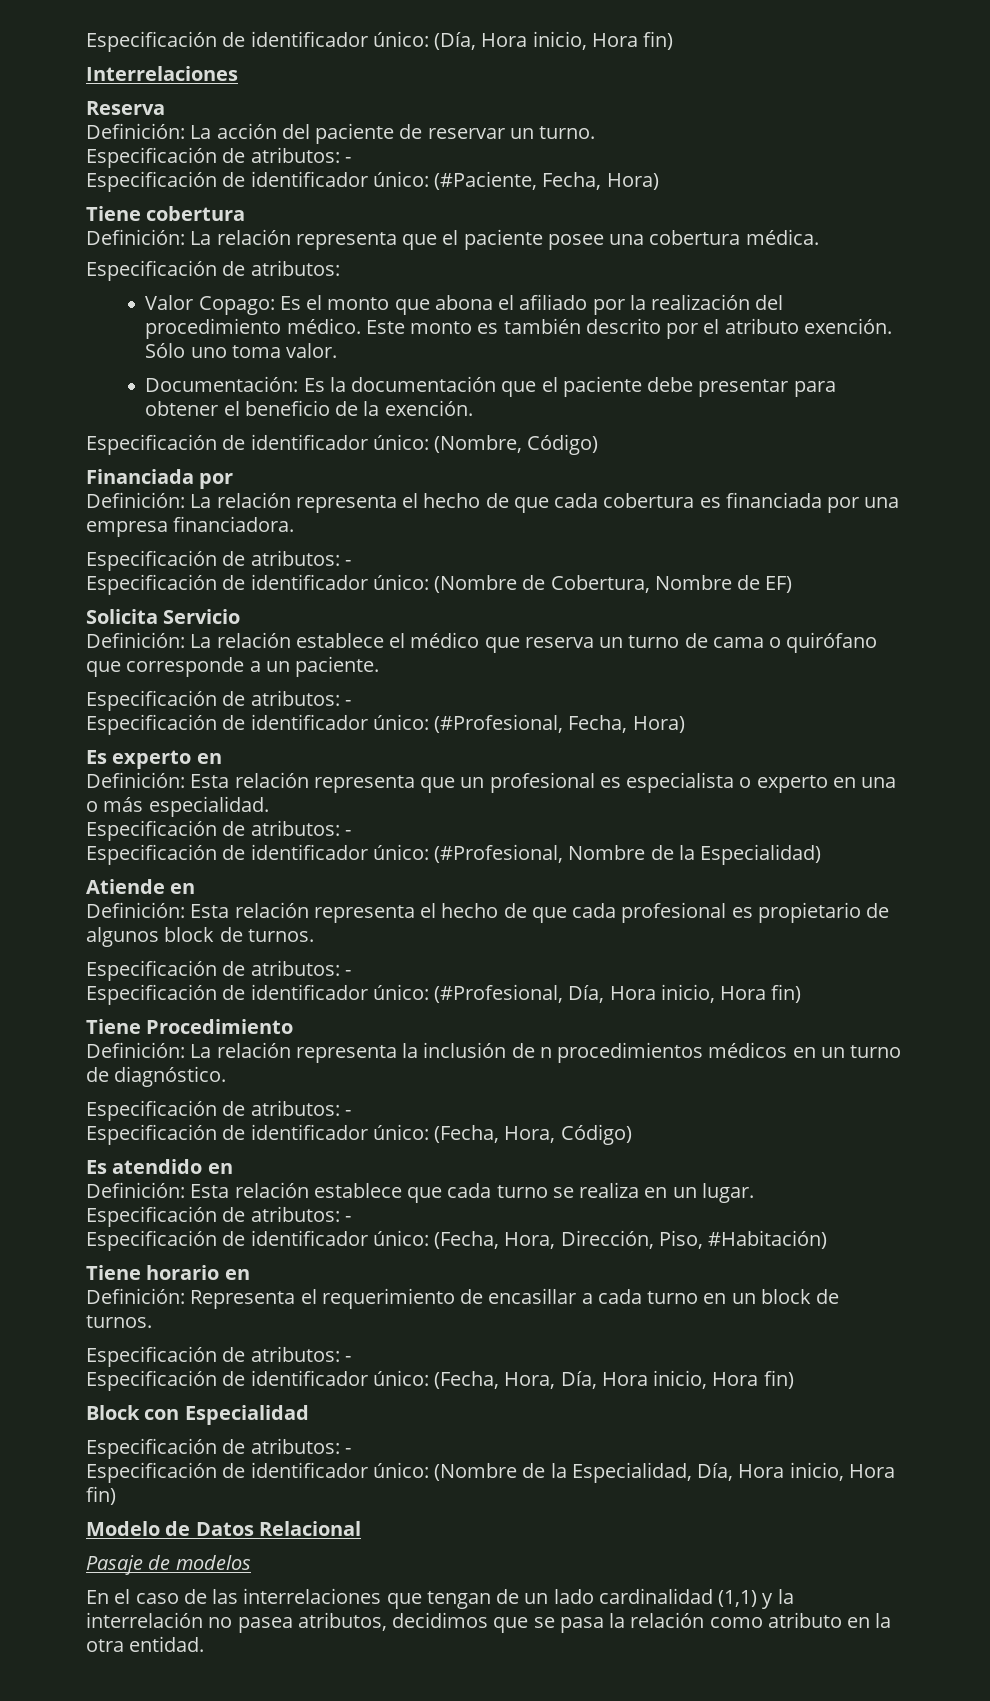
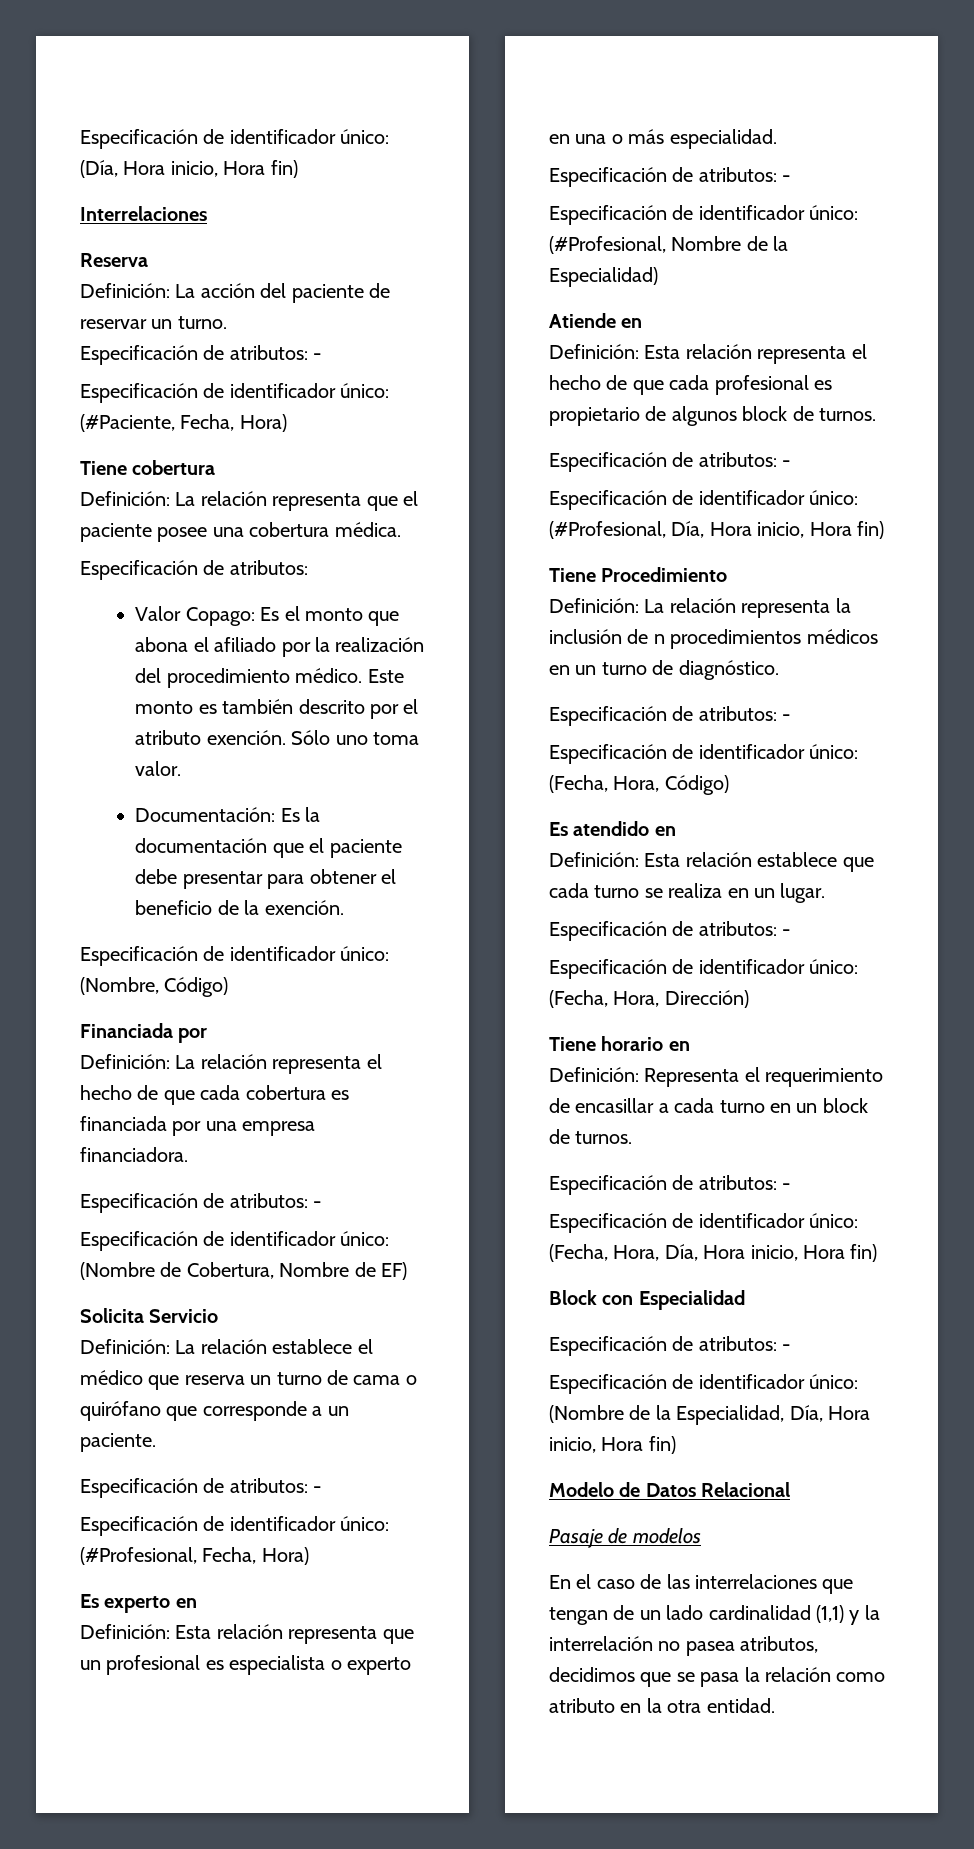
- Especificación de identificador único: (Fecha, Hora, Dirección, Piso, #Habitación)
+ Especificación de identificador único: (Fecha, Hora, Dirección)

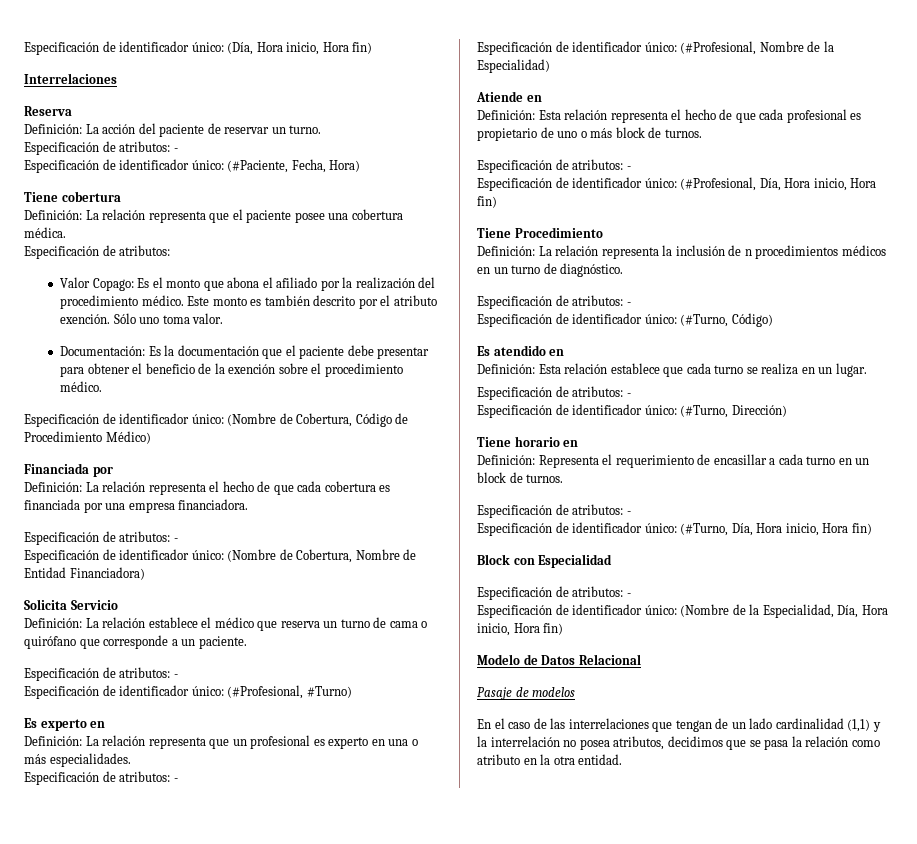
- Documentación: Es la documentación que el paciente debe presentar para obtener el beneficio de la exención.
- Especificación de identificador único: (Nombre, Código)
+ Documentación: Es la documentación que el paciente debe presentar para obtener el beneficio de la exención sobre el procedimiento médico.
+ Especificación de identificador único: (Nombre de Cobertura, Código de Procedimiento Médico)
- Especificación de identificador único: (Nombre de Cobertura, Nombre de EF)
+ Especificación de identificador único: (Nombre de Cobertura, Nombre de Entidad Financiadora)
- Especificación de identificador único: (#Profesional, Fecha, Hora)
+ Especificación de identificador único: (#Profesional, #Turno)
- Definición: Esta relación representa que un profesional es especialista o experto en una o más especialidad.
+ Definición: La relación representa que un profesional es experto en una o más especialidades.
- Definición: Esta relación representa el hecho de que cada profesional es propietario de algunos block de turnos.
+ Definición: Esta relación representa el hecho de que cada profesional es propietario de uno o más block de turnos.
- Especificación de identificador único: (Fecha, Hora, Código)
+ Especificación de identificador único: (#Turno, Código)
- Especificación de identificador único: (Fecha, Hora, Dirección)
+ Especificación de identificador único: (#Turno, Dirección)
- Especificación de identificador único: (Fecha, Hora, Día, Hora inicio, Hora fin)
+ Especificación de identificador único: (#Turno, Día, Hora inicio, Hora fin)
- En el caso de las interrelaciones que tengan de un lado cardinalidad (1,1) y la interrelación no pasea atributos, decidimos que se pasa la relación como atributo en la otra entidad.
+ En el caso de las interrelaciones que tengan de un lado cardinalidad (1,1) y la interrelación no posea atributos, decidimos que se pasa la relación como atributo en la otra entidad.

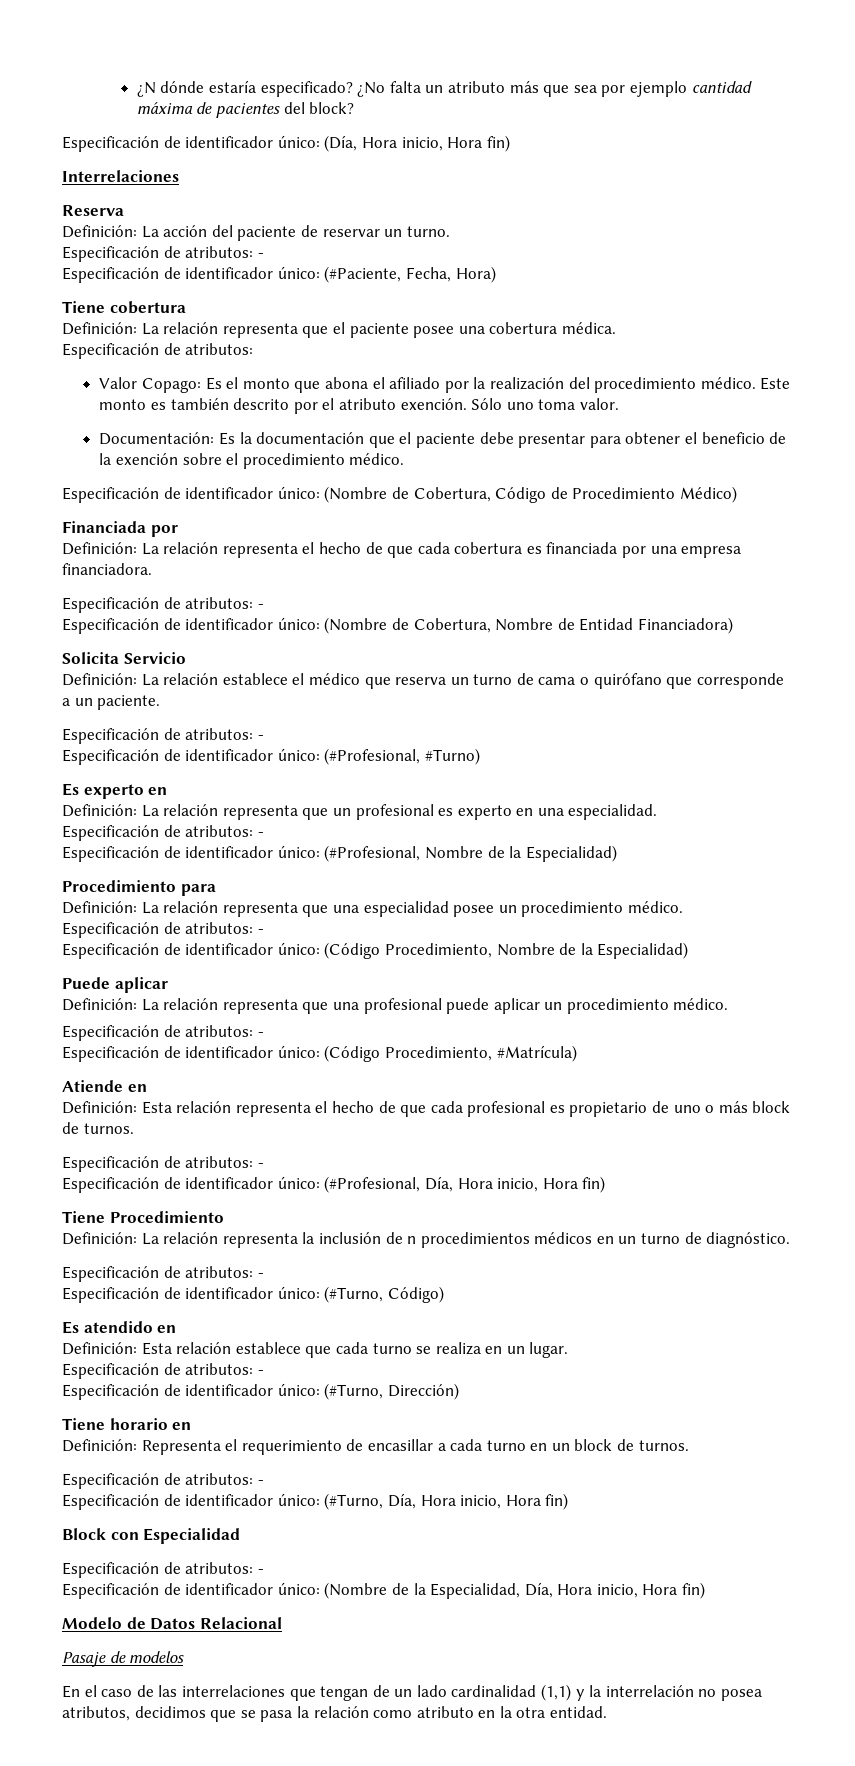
+ ¿N dónde estaría especificado? ¿No falta un atributo más que sea por ejemplo cantidad máxima de pacientes del block?
- Definición: La relación representa que un profesional es experto en una o más especialidades.
+ Definición: La relación representa que un profesional es experto en una especialidad.
+ Procedimiento para
+ Definición: La relación representa que una especialidad posee un procedimiento médico.
+ Especificación de atributos: -
+ Especificación de identificador único: (Código Procedimiento, Nombre de la Especialidad)
+ Puede aplicar
+ Definición: La relación representa que una profesional puede aplicar un procedimiento médico.
+ Especificación de atributos: -
+ Especificación de identificador único: (Código Procedimiento, #Matrícula)

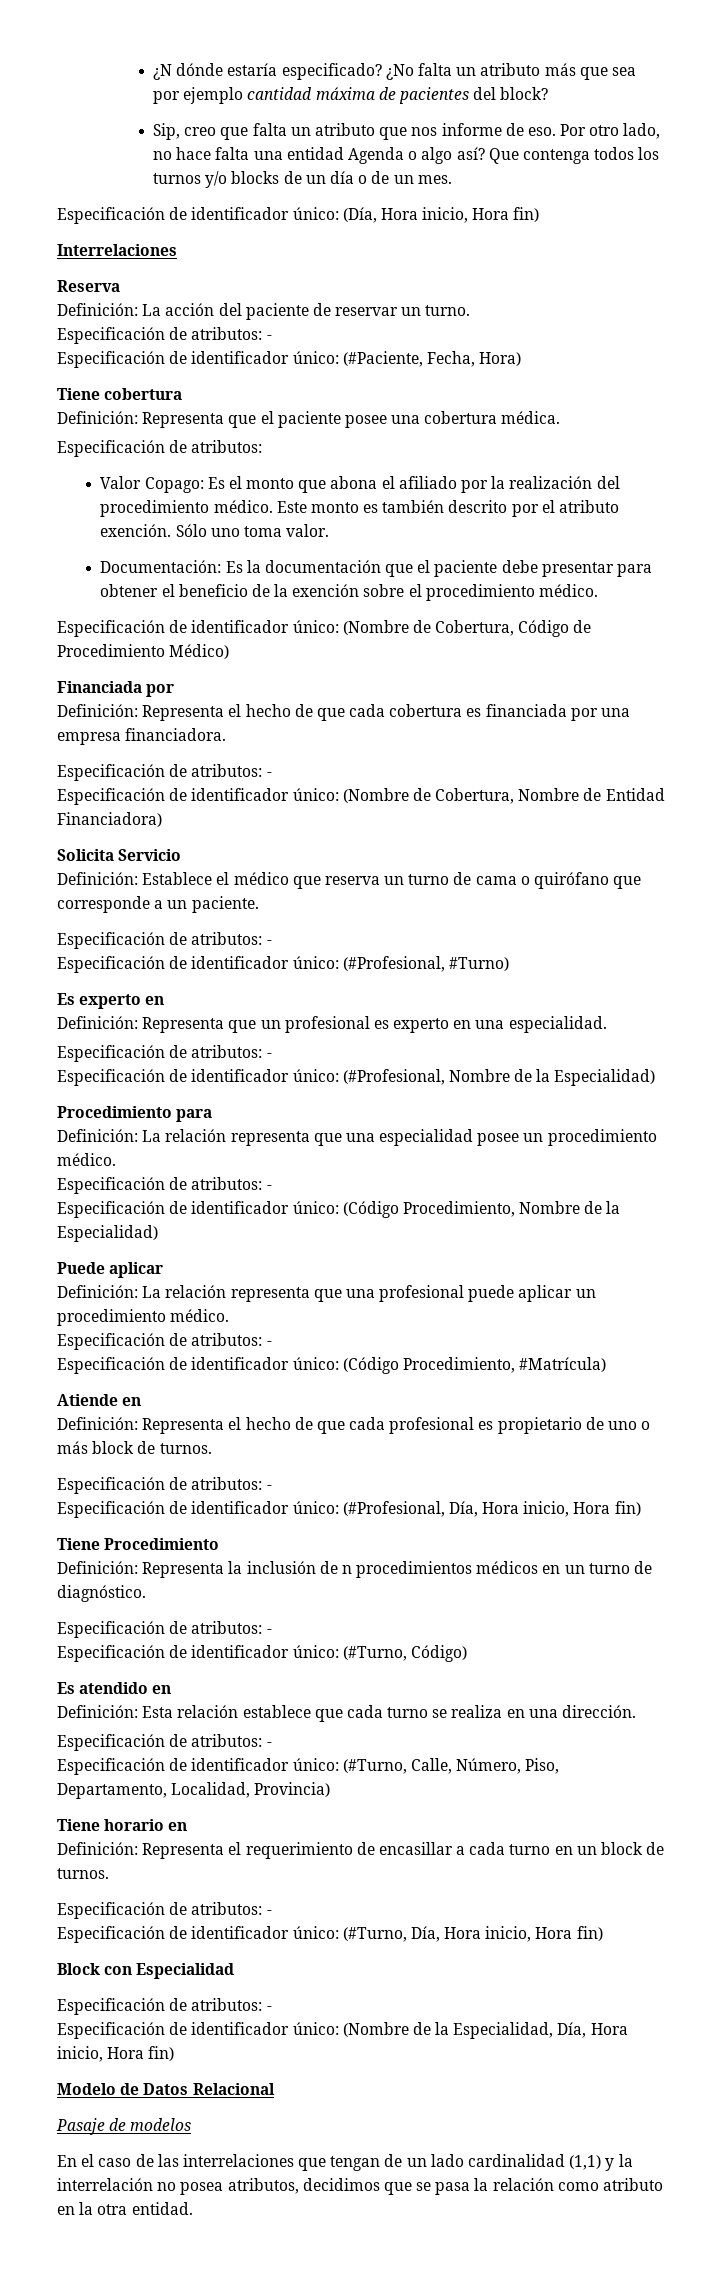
+ Sip, creo que falta un atributo que nos informe de eso. Por otro lado, no hace falta una entidad Agenda o algo así? Que contenga todos los turnos y/o blocks de un día o de un mes.
- Definición: La relación representa que el paciente posee una cobertura médica.
+ Definición: Representa que el paciente posee una cobertura médica.
- Definición: La relación representa el hecho de que cada cobertura es financiada por una empresa financiadora.
+ Definición: Representa el hecho de que cada cobertura es financiada por una empresa financiadora.
- Definición: La relación establece el médico que reserva un turno de cama o quirófano que corresponde a un paciente.
+ Definición: Establece el médico que reserva un turno de cama o quirófano que corresponde a un paciente.
- Definición: La relación representa que un profesional es experto en una especialidad.
+ Definición: Representa que un profesional es experto en una especialidad.
- Definición: Esta relación representa el hecho de que cada profesional es propietario de uno o más block de turnos.
+ Definición: Representa el hecho de que cada profesional es propietario de uno o más block de turnos.
- Definición: La relación representa la inclusión de n procedimientos médicos en un turno de diagnóstico.
+ Definición: Representa la inclusión de n procedimientos médicos en un turno de diagnóstico.
- Definición: Esta relación establece que cada turno se realiza en un lugar.
+ Definición: Esta relación establece que cada turno se realiza en una dirección.
  Especificación de atributos: -
- Especificación de identificador único: (#Turno, Dirección)
+ Especificación de identificador único: (#Turno, Calle, Número, Piso, Departamento, Localidad, Provincia)

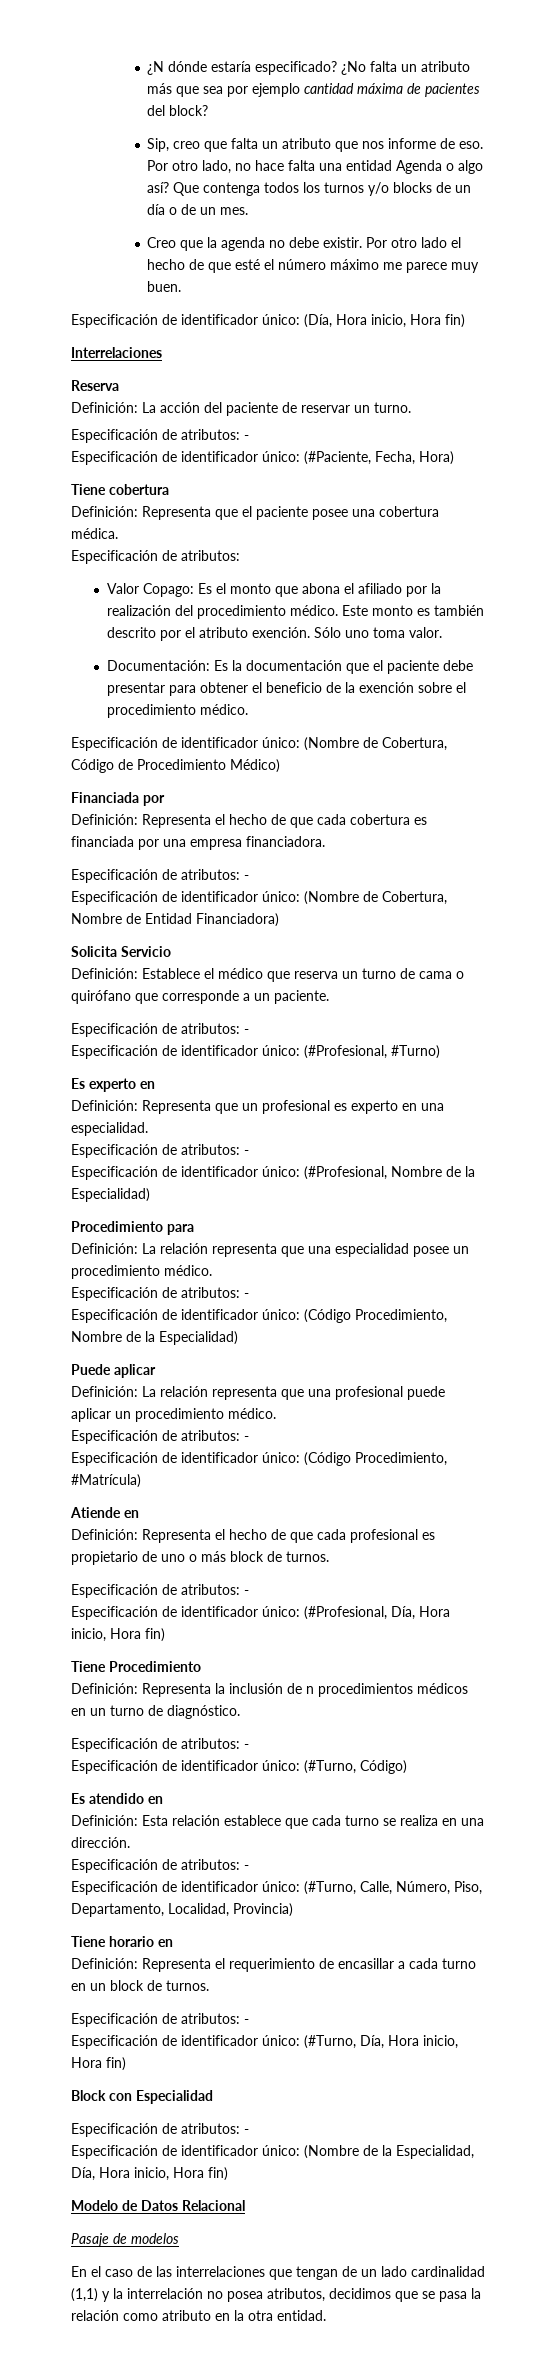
+ Creo que la agenda no debe existir. Por otro lado el hecho de que esté el número máximo me parece muy buen.

